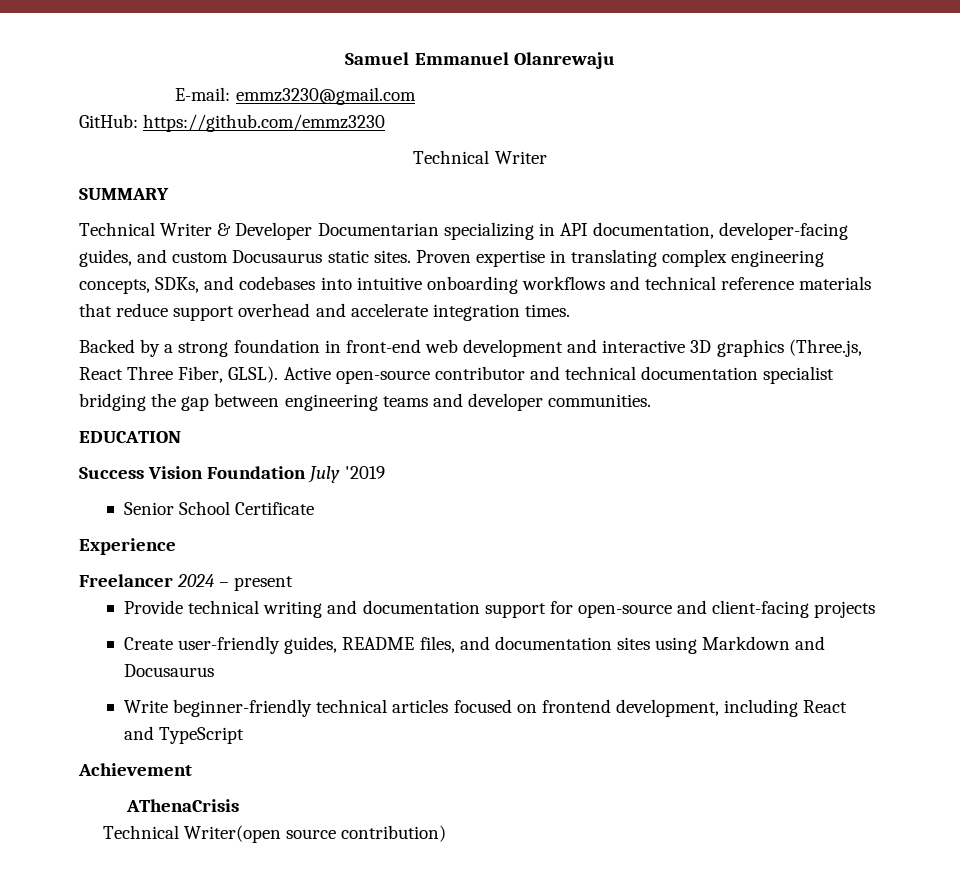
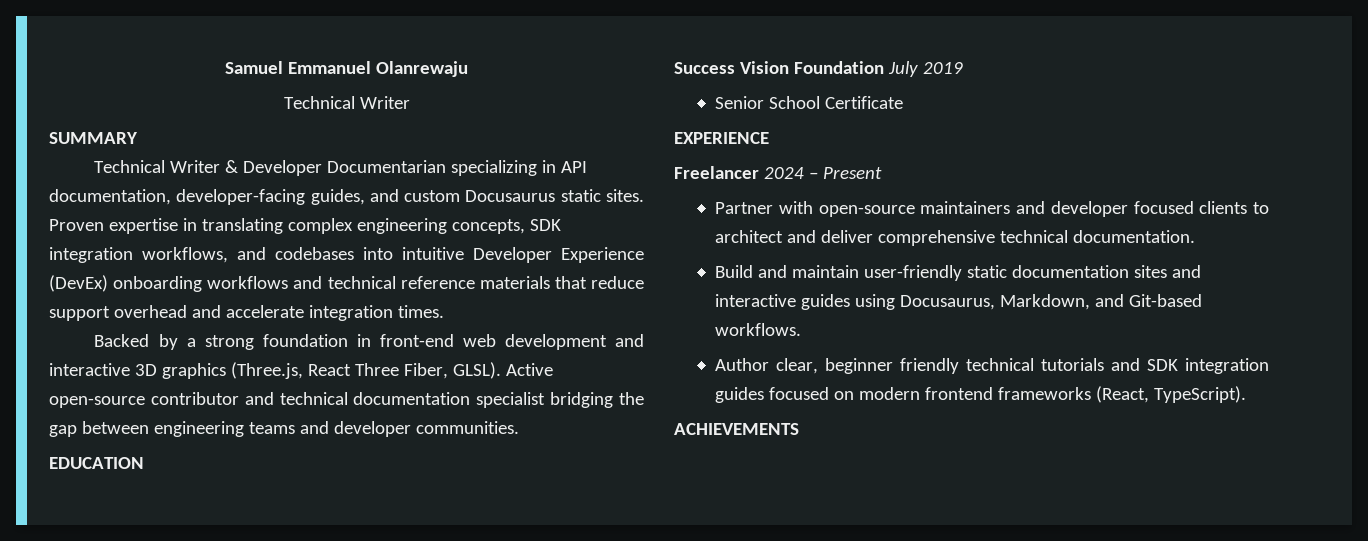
- E-mail: emmz3230@gmail.com
- GitHub: https://github.com/emmz3230
- Proven expertise in translating complex engineering concepts, SDKs, and codebases into intuitive onboarding workflows and technical reference materials that reduce support overhead and accelerate integration times.
+ Proven expertise in translating complex engineering concepts, SDK integration workflows, and codebases into intuitive Developer Experience (DevEx) onboarding workflows and technical reference materials that reduce support overhead and accelerate integration times.
- Success Vision Foundation July '2019
+ Success Vision Foundation July 2019
- Experience
+ EXPERIENCE
- Freelancer 2024 – present
- Provide technical writing and documentation support for open-source and client-facing projects
- Create user-friendly guides, README files, and documentation sites using Markdown and Docusaurus
- Write beginner-friendly technical articles focused on frontend development, including React and TypeScript
- Achievement
- AThenaCrisis
- Technical Writer(open source contribution)
+ Freelancer 2024 – Present
+ Partner with open-source maintainers and developer focused clients to architect and deliver comprehensive technical documentation.
+ Build and maintain user-friendly static documentation sites and interactive guides using Docusaurus, Markdown, and Git-based workflows.
+ Author clear, beginner friendly technical tutorials and SDK integration guides focused on modern frontend frameworks (React, TypeScript).
+ ACHIEVEMENTS

